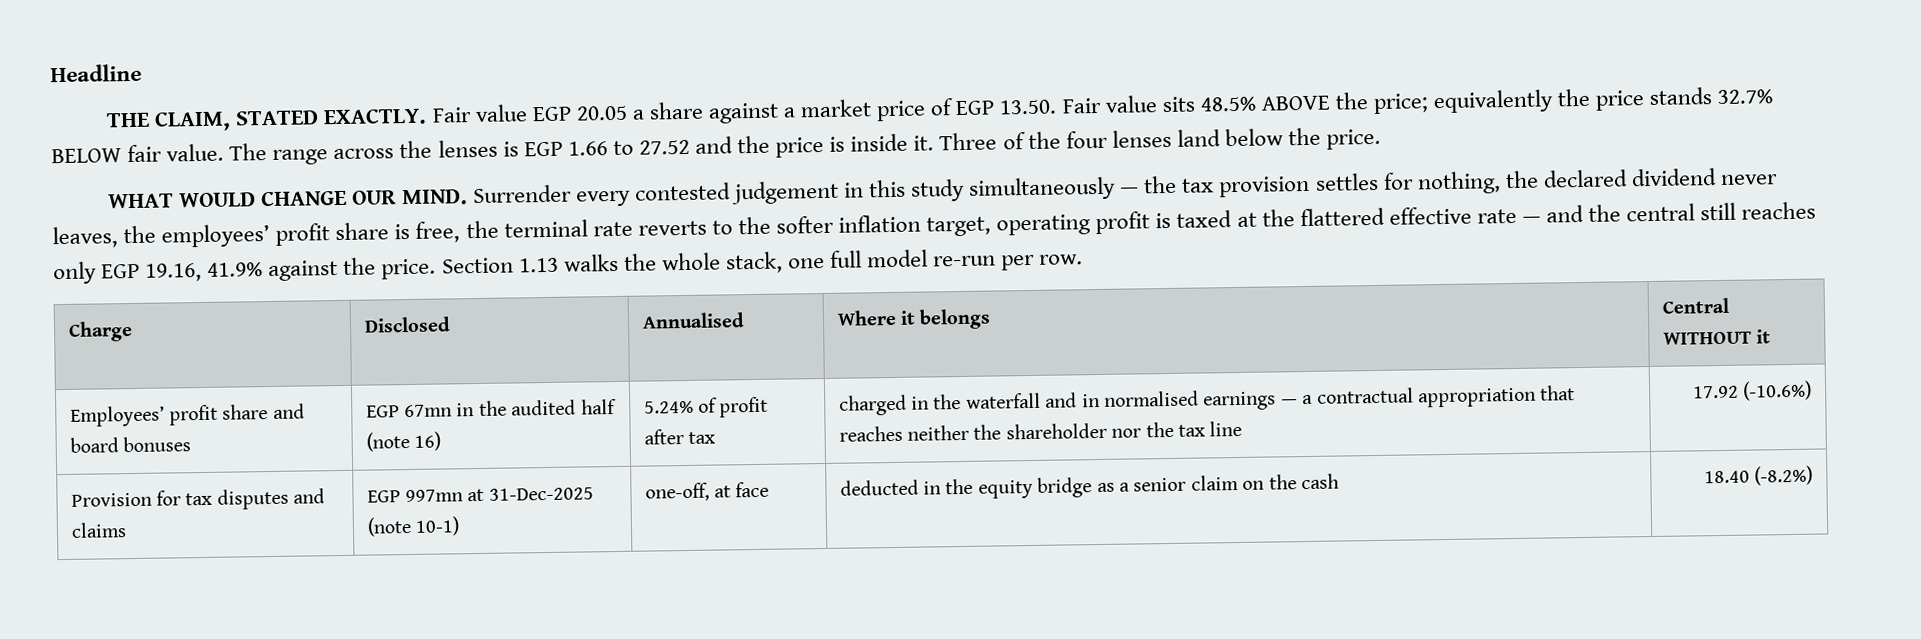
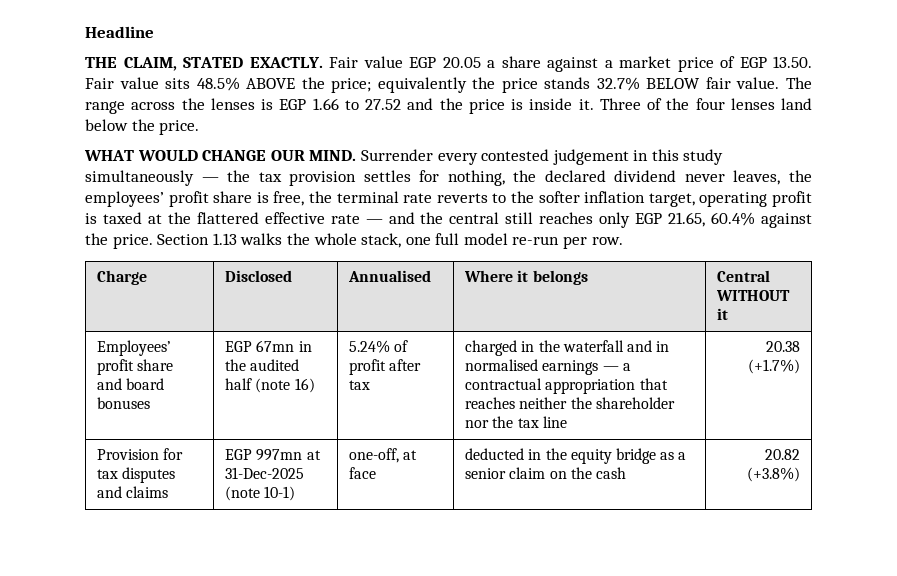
- Surrender every contested judgement in this study simultaneously — the tax provision settles for nothing, the declared dividend never leaves, the employees’ profit share is free, the terminal rate reverts to the softer inflation target, operating profit is taxed at the flattered effective rate — and the central still reaches only EGP 19.16, 41.9% against the price.
+ Surrender every contested judgement in this study simultaneously — the tax provision settles for nothing, the declared dividend never leaves, the employees’ profit share is free, the terminal rate reverts to the softer inflation target, operating profit is taxed at the flattered effective rate — and the central still reaches only EGP 21.65, 60.4% against the price.
- 17.92 (-10.6%)
+ 20.38 (+1.7%)
- Provision for tax disputes and claims | EGP 997mn at 31-Dec-2025 (note 10-1) | one-off, at face | deducted in the equity bridge as a senior claim on the cash | 18.40 (-8.2%)
+ Provision for tax disputes and claims | EGP 997mn at 31-Dec-2025 (note 10-1) | one-off, at face | deducted in the equity bridge as a senior claim on the cash | 20.82 (+3.8%)

